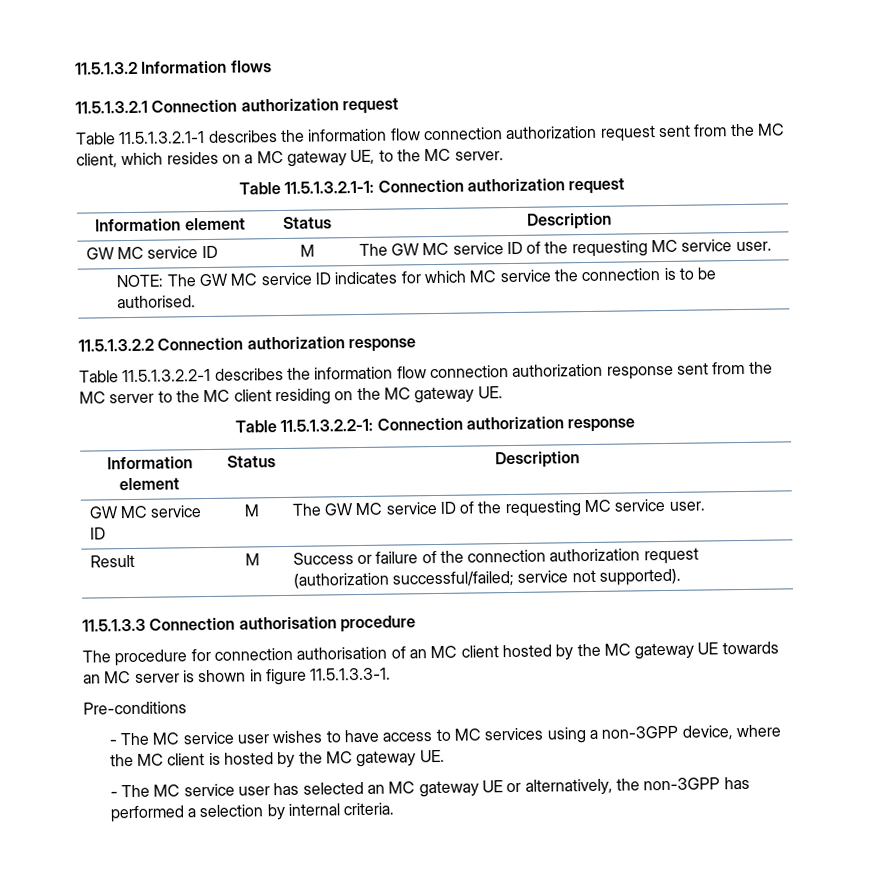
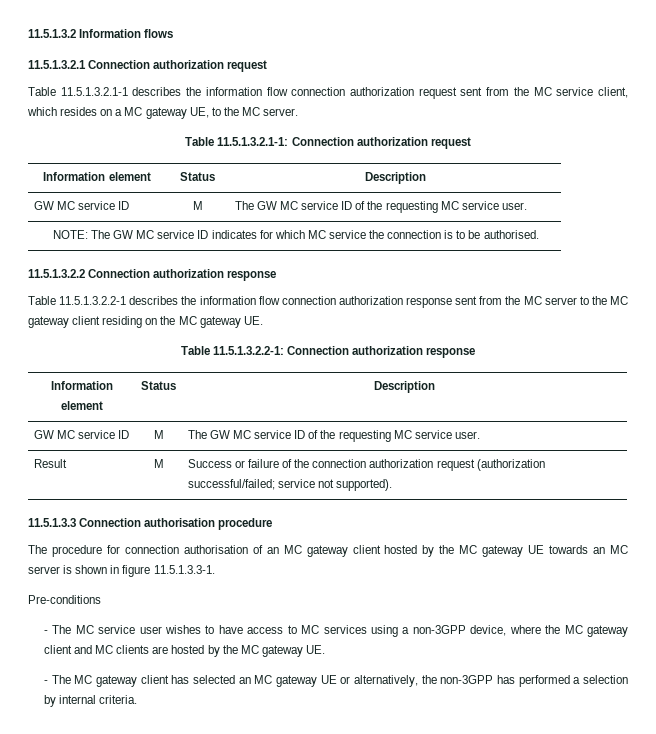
- Table 11.5.1.3.2.1-1 describes the information flow connection authorization request sent from the MC client, which resides on a MC gateway UE, to the MC server.
+ Table 11.5.1.3.2.1-1 describes the information flow connection authorization request sent from the MC service client, which resides on a MC gateway UE, to the MC server.
- Table 11.5.1.3.2.2-1 describes the information flow connection authorization response sent from the MC server to the MC client residing on the MC gateway UE.
+ Table 11.5.1.3.2.2-1 describes the information flow connection authorization response sent from the MC server to the MC gateway client residing on the MC gateway UE.
- The procedure for connection authorisation of an MC client hosted by the MC gateway UE towards an MC server is shown in figure 11.5.1.3.3-1.
+ The procedure for connection authorisation of an MC gateway client hosted by the MC gateway UE towards an MC server is shown in figure 11.5.1.3.3-1.
- - The MC service user wishes to have access to MC services using a non-3GPP device, where the MC client is hosted by the MC gateway UE.
+ - The MC service user wishes to have access to MC services using a non-3GPP device, where the MC gateway client and MC clients are hosted by the MC gateway UE.
- - The MC service user has selected an MC gateway UE or alternatively, the non-3GPP has performed a selection by internal criteria.
+ - The MC gateway client has selected an MC gateway UE or alternatively, the non-3GPP has performed a selection by internal criteria.

